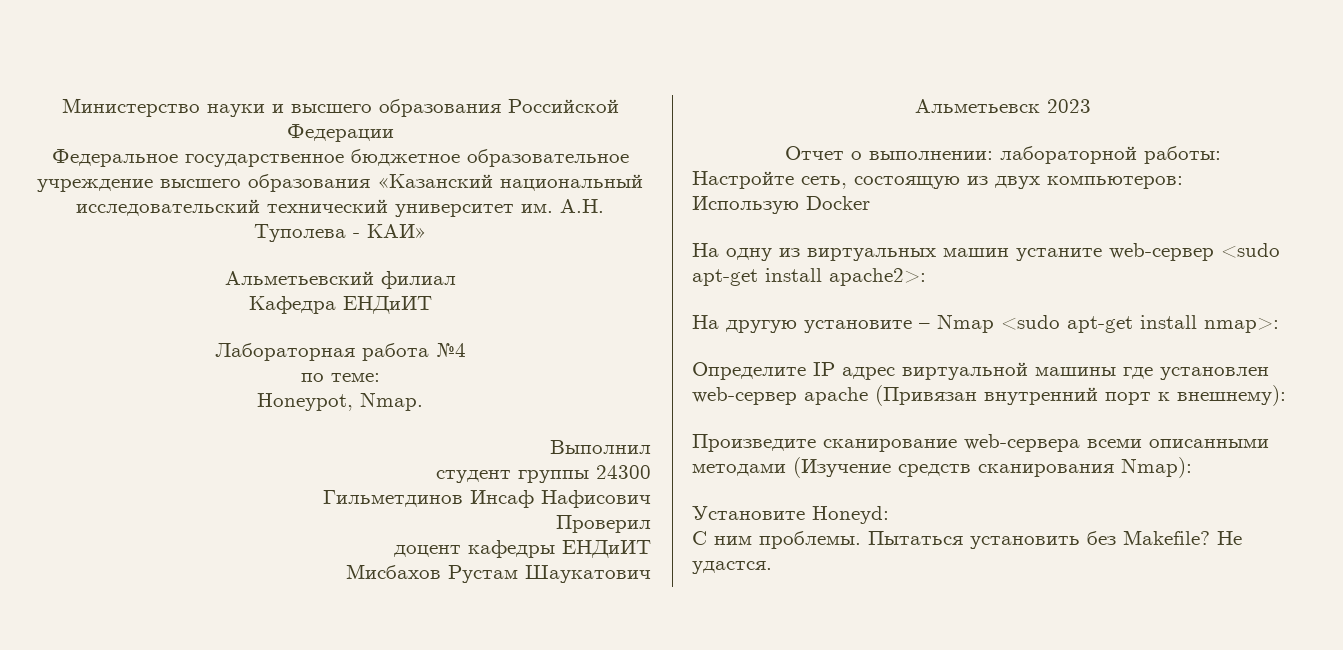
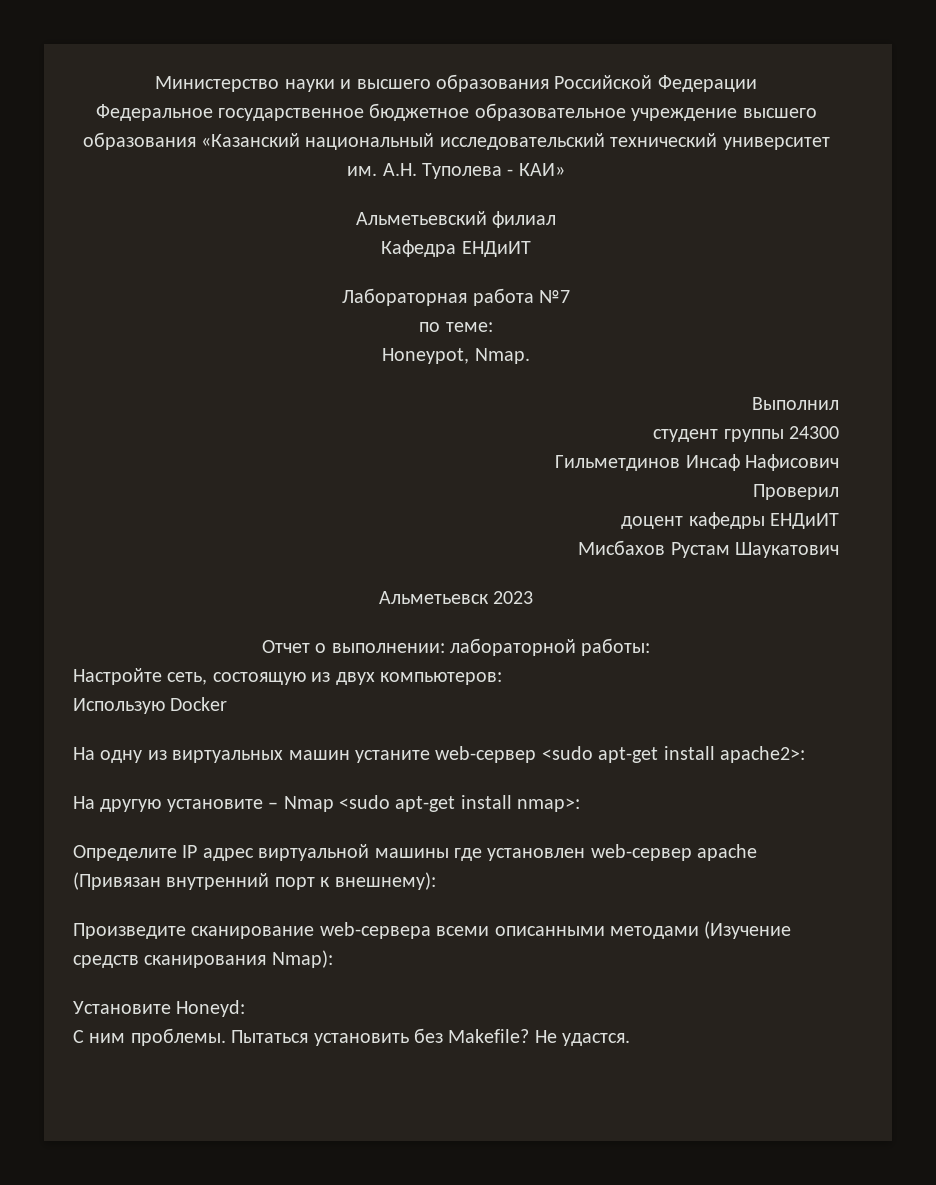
- Лабораторная работа №4
+ Лабораторная работа №7

